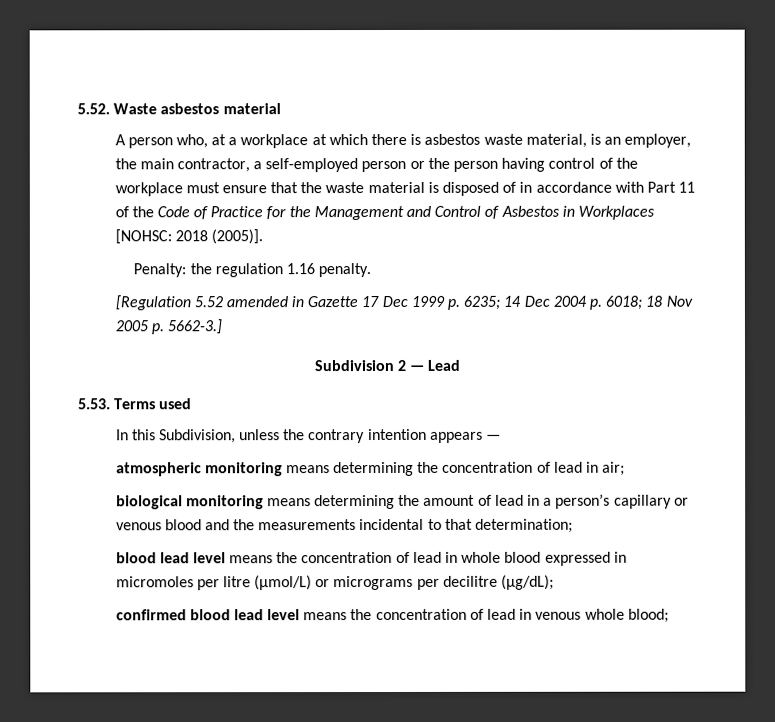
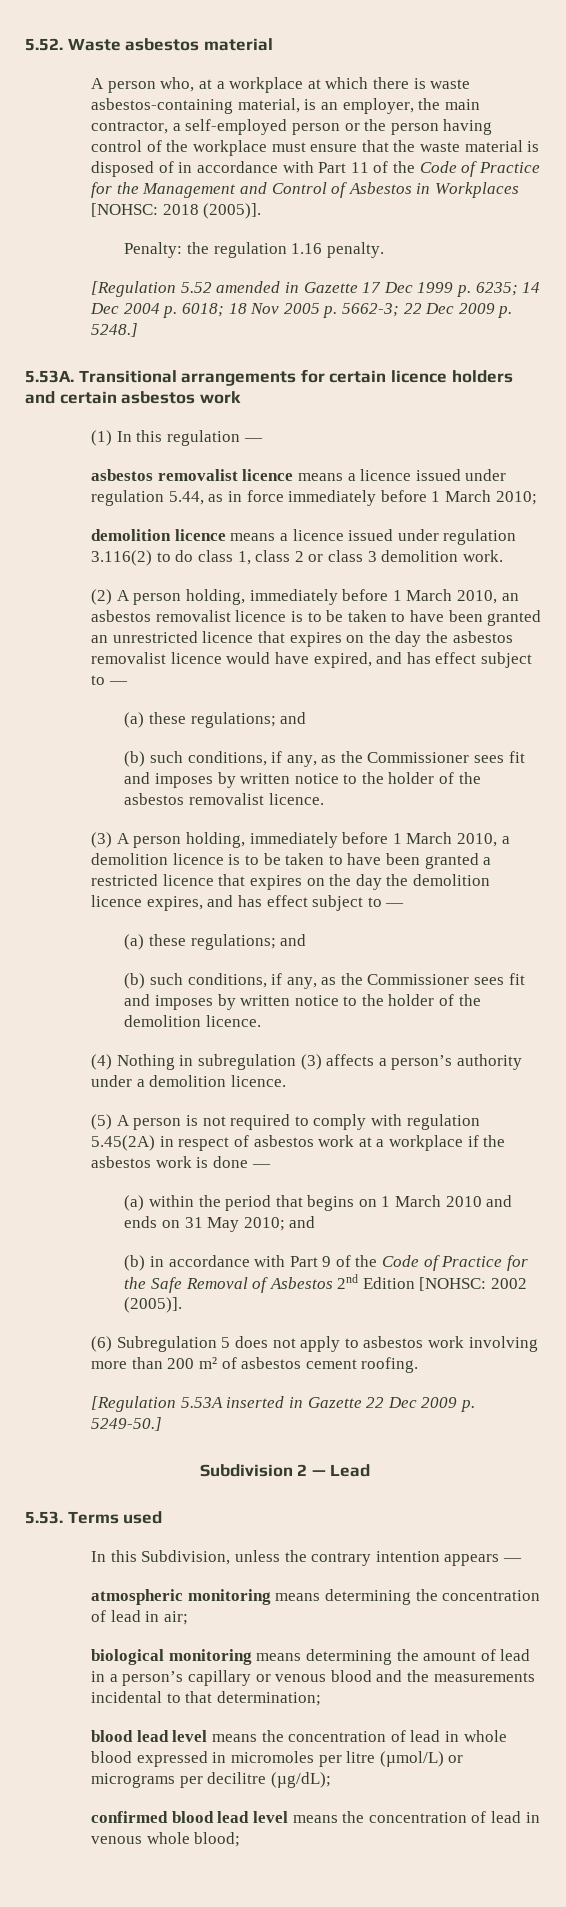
- A person who, at a workplace at which there is asbestos waste material, is an employer, the main contractor, a self-employed person or the person having control of the workplace must ensure that the waste material is disposed of in accordance with Part 11 of the Code of Practice for the Management and Control of Asbestos in Workplaces [NOHSC: 2018 (2005)].
+ A person who, at a workplace at which there is waste asbestos-containing material, is an employer, the main contractor, a self-employed person or the person having control of the workplace must ensure that the waste material is disposed of in accordance with Part 11 of the Code of Practice for the Management and Control of Asbestos in Workplaces [NOHSC: 2018 (2005)].
- [Regulation 5.52 amended in Gazette 17 Dec 1999 p. 6235; 14 Dec 2004 p. 6018; 18 Nov 2005 p. 5662-3.]
+ [Regulation 5.52 amended in Gazette 17 Dec 1999 p. 6235; 14 Dec 2004 p. 6018; 18 Nov 2005 p. 5662-3; 22 Dec 2009 p. 5248.]
+ 5.53A. Transitional arrangements for certain licence holders and certain asbestos work
+ (1) In this regulation —
+ asbestos removalist licence means a licence issued under regulation 5.44, as in force immediately before 1 March 2010;
+ demolition licence means a licence issued under regulation 3.116(2) to do class 1, class 2 or class 3 demolition work.
+ (2) A person holding, immediately before 1 March 2010, an asbestos removalist licence is to be taken to have been granted an unrestricted licence that expires on the day the asbestos removalist licence would have expired, and has effect subject to —
+ (a) these regulations; and
+ (b) such conditions, if any, as the Commissioner sees fit and imposes by written notice to the holder of the asbestos removalist licence.
+ (3) A person holding, immediately before 1 March 2010, a demolition licence is to be taken to have been granted a restricted licence that expires on the day the demolition licence expires, and has effect subject to —
+ (a) these regulations; and
+ (b) such conditions, if any, as the Commissioner sees fit and imposes by written notice to the holder of the demolition licence.
+ (4) Nothing in subregulation (3) affects a person’s authority under a demolition licence.
+ (5) A person is not required to comply with regulation 5.45(2A) in respect of asbestos work at a workplace if the asbestos work is done —
+ (a) within the period that begins on 1 March 2010 and ends on 31 May 2010; and
+ (b) in accordance with Part 9 of the Code of Practice for the Safe Removal of Asbestos 2nd Edition [NOHSC: 2002 (2005)].
+ (6) Subregulation 5 does not apply to asbestos work involving more than 200 m² of asbestos cement roofing.
+ [Regulation 5.53A inserted in Gazette 22 Dec 2009 p. 5249-50.]

